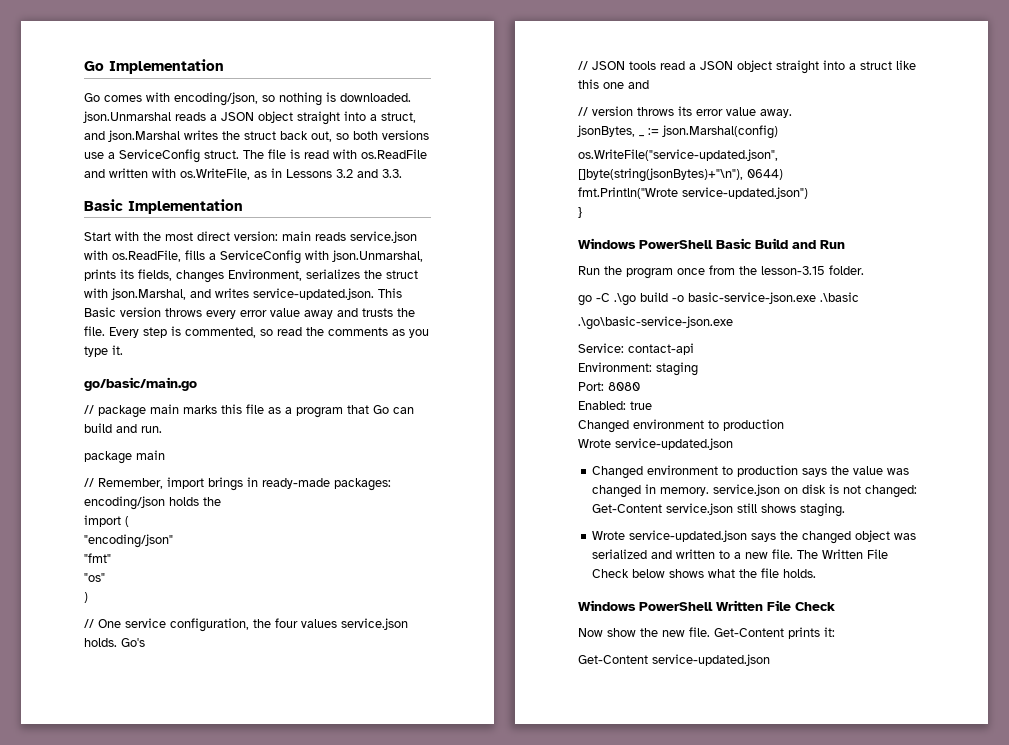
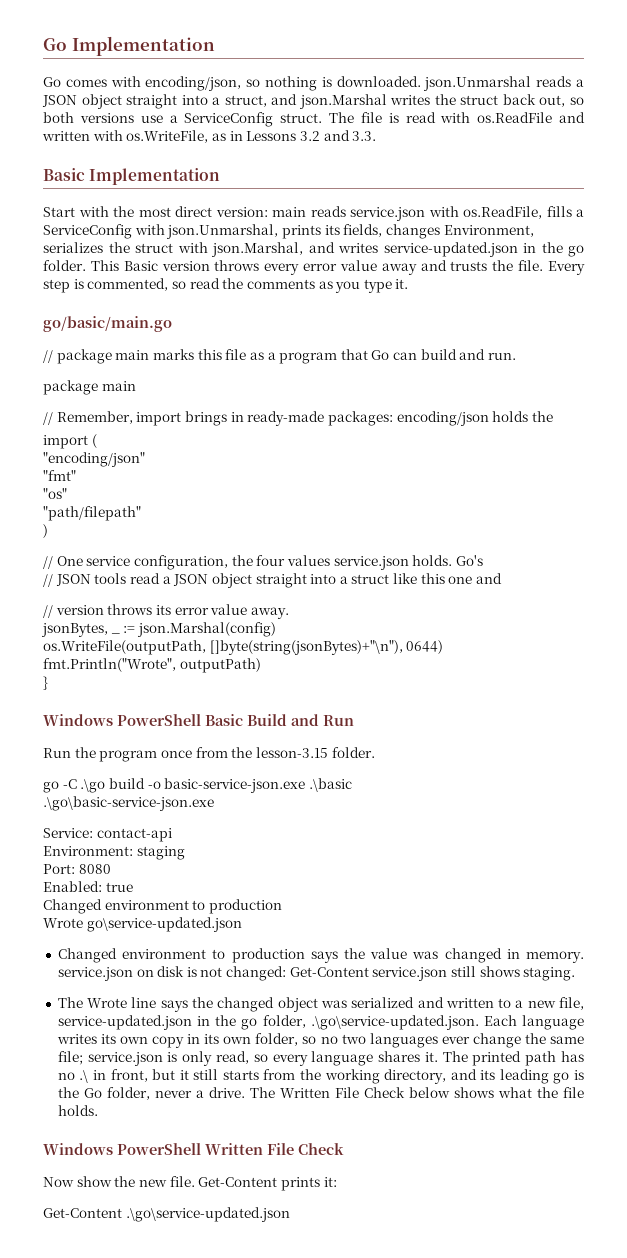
- Start with the most direct version: main reads service.json with os.ReadFile, fills a ServiceConfig with json.Unmarshal, prints its fields, changes Environment, serializes the struct with json.Marshal, and writes service-updated.json. This Basic version throws every error value away and trusts the file.
+ Start with the most direct version: main reads service.json with os.ReadFile, fills a ServiceConfig with json.Unmarshal, prints its fields, changes Environment, serializes the struct with json.Marshal, and writes service-updated.json in the go folder. This Basic version throws every error value away and trusts the file.
+ "path/filepath"
- os.WriteFile("service-updated.json", []byte(string(jsonBytes)+"\n"), 0644)
+ os.WriteFile(outputPath, []byte(string(jsonBytes)+"\n"), 0644)
- fmt.Println("Wrote service-updated.json")
+ fmt.Println("Wrote", outputPath)
  Enabled: true
  Changed environment to production
- Wrote service-updated.json
+ Wrote go\service-updated.json
- Wrote service-updated.json says the changed object was serialized and written to a new file.
+ The Wrote line says the changed object was serialized and written to a new file, service-updated.json in the go folder, .\go\service-updated.json. Each language writes its own copy in its own folder, so no two languages ever change the same file; service.json is only read, so every language shares it. The printed path has no .\ in front, but it still starts from the working directory, and its leading go is the Go folder, never a drive.
- Get-Content service-updated.json
+ Get-Content .\go\service-updated.json

